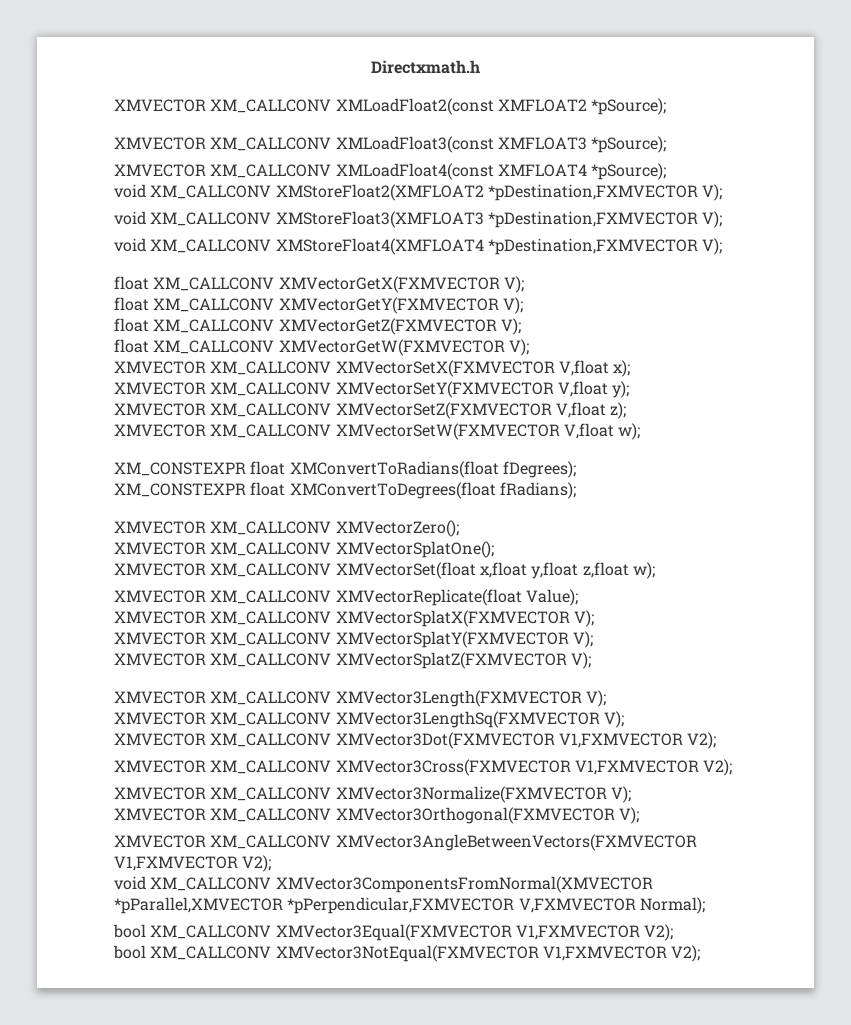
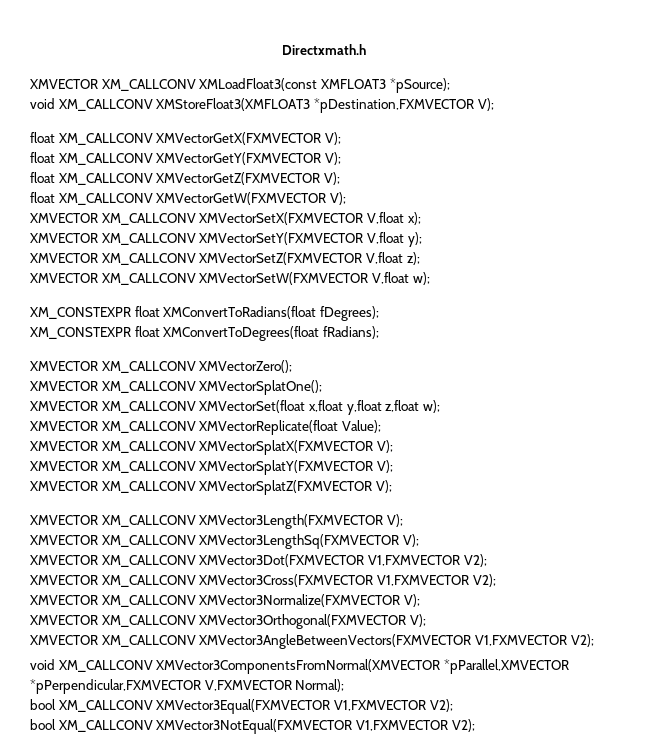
- XMVECTOR XM_CALLCONV XMLoadFloat2(const XMFLOAT2 *pSource);
- XMVECTOR XM_CALLCONV XMLoadFloat4(const XMFLOAT4 *pSource);
- void XM_CALLCONV XMStoreFloat2(XMFLOAT2 *pDestination,FXMVECTOR V);
- void XM_CALLCONV XMStoreFloat4(XMFLOAT4 *pDestination,FXMVECTOR V);

